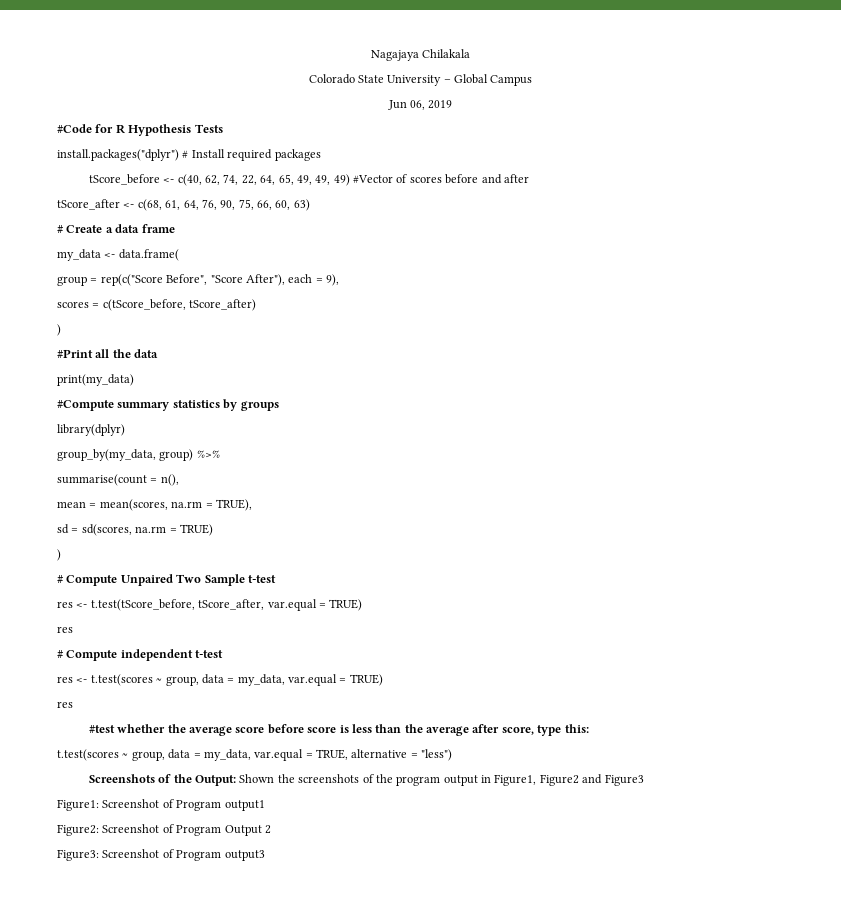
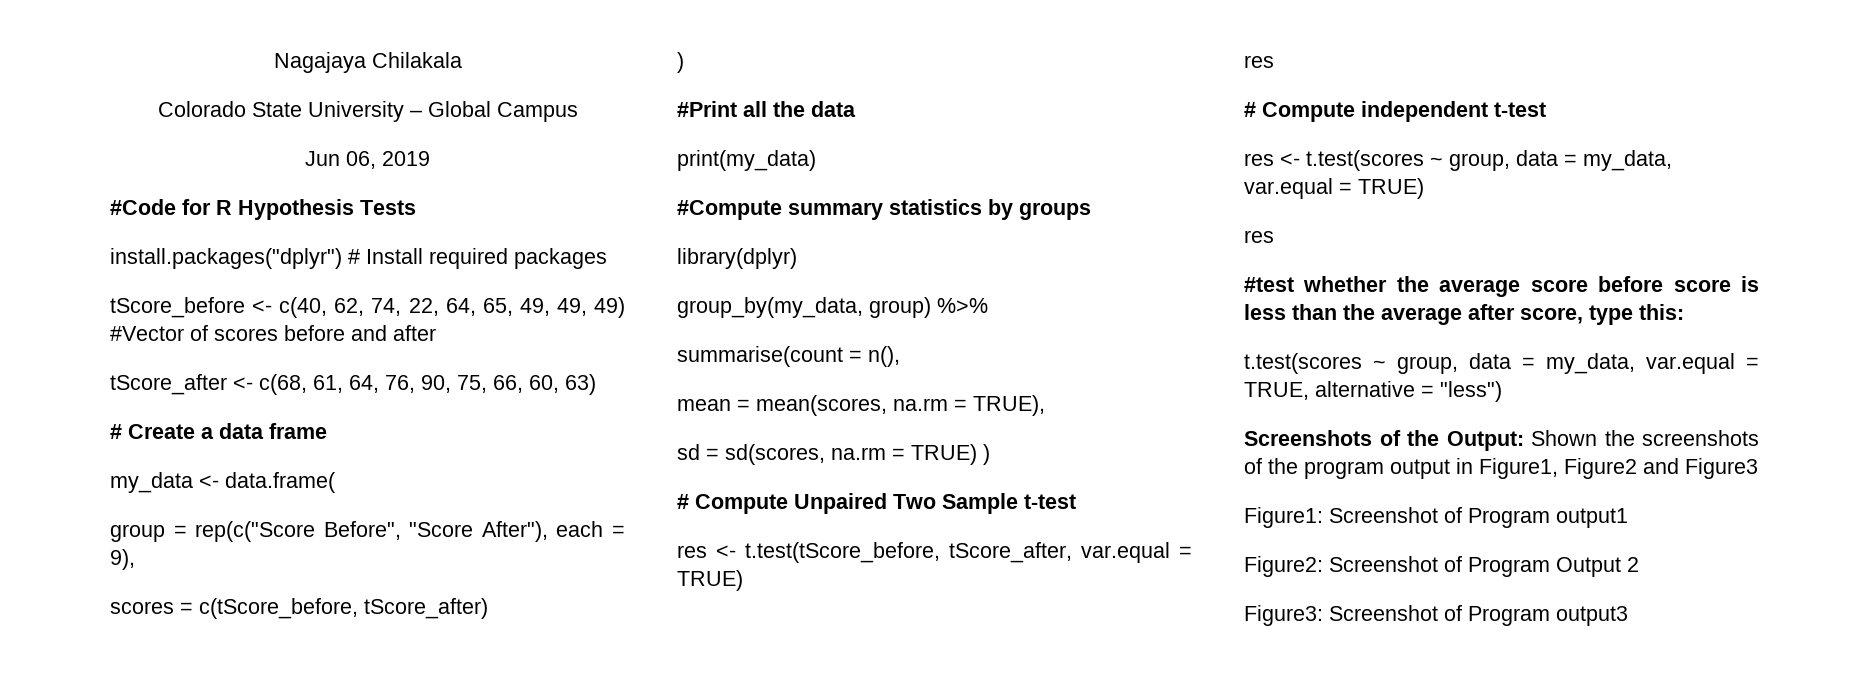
- sd = sd(scores, na.rm = TRUE)
- )
+ sd = sd(scores, na.rm = TRUE) )

